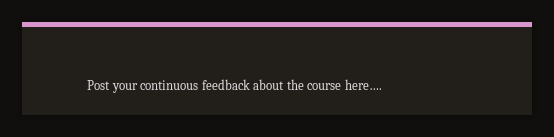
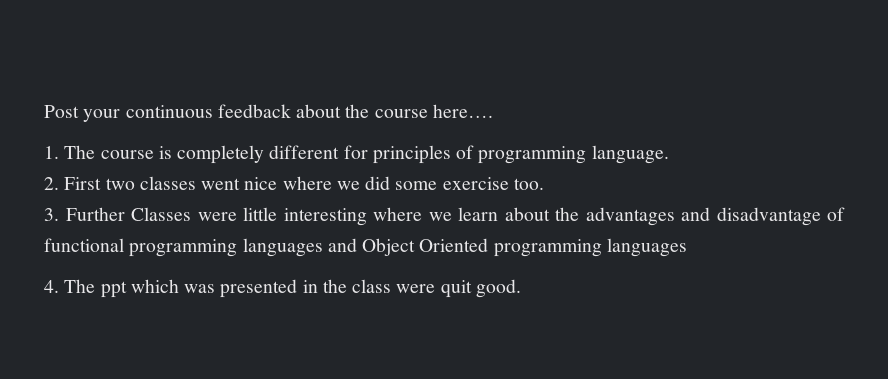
+ 1. The course is completely different for principles of programming language.
+ 2. First two classes went nice where we did some exercise too.
+ 3. Further Classes were little interesting where we learn about the advantages and disadvantage of functional programming languages and Object Oriented programming languages
+ 4. The ppt which was presented in the class were quit good.

